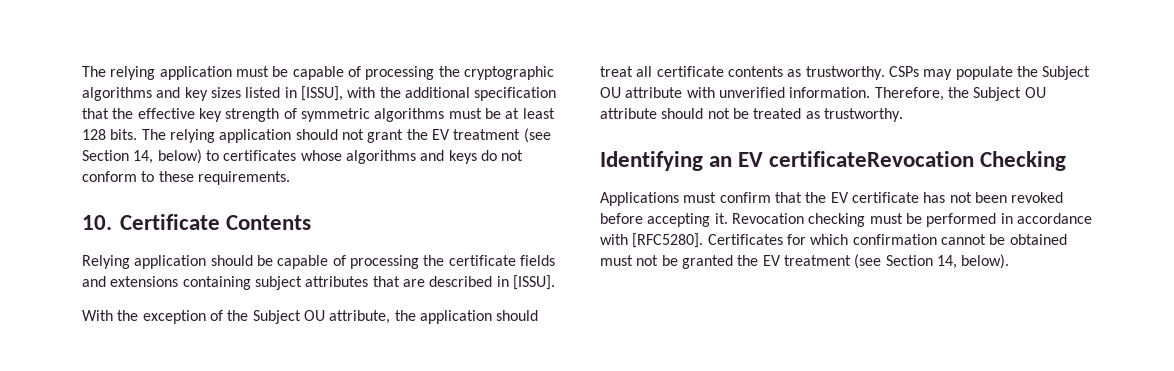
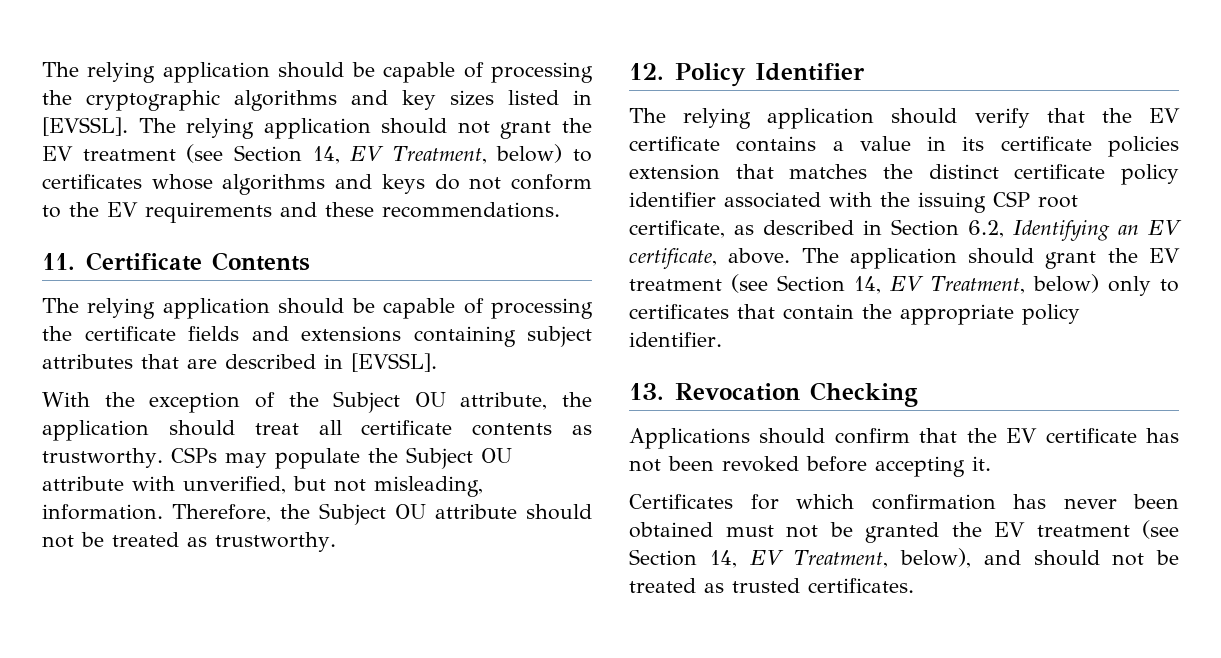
- The relying application must be capable of processing the cryptographic algorithms and key sizes listed in [ISSU], with the additional specification that the effective key strength of symmetric algorithms must be at least 128 bits.
+ The relying application should be capable of processing the cryptographic algorithms and key sizes listed in [EVSSL].
- The relying application should not grant the EV treatment (see Section 14, below) to certificates whose algorithms and keys do not conform to these requirements.
- 10. Certificate Contents
+ The relying application should not grant the EV treatment (see Section 14, EV Treatment, below) to certificates whose algorithms and keys do not conform to the EV requirements and these recommendations.
+ 11. Certificate Contents
- Relying application should be capable of processing the certificate fields and extensions containing subject attributes that are described in [ISSU].
+ The relying application should be capable of processing the certificate fields and extensions containing subject attributes that are described in [EVSSL].
- CSPs may populate the Subject OU attribute with unverified information.
+ CSPs may populate the Subject OU attribute with unverified, but not misleading, information.
- Identifying an EV certificateRevocation Checking
+ 12. Policy Identifier
+ The relying application should verify that the EV certificate contains a value in its certificate policies extension that matches the distinct certificate policy identifier associated with the issuing CSP root certificate, as described in Section 6.2, Identifying an EV certificate, above. The application should grant the EV treatment (see Section 14, EV Treatment, below) only to certificates that contain the appropriate policy identifier.
+ 13. Revocation Checking
- Applications must confirm that the EV certificate has not been revoked before accepting it. Revocation checking must be performed in accordance with [RFC5280]. Certificates for which confirmation cannot be obtained must not be granted the EV treatment (see Section 14, below).
+ Applications should confirm that the EV certificate has not been revoked before accepting it.
+ Certificates for which confirmation has never been obtained must not be granted the EV treatment (see Section 14, EV Treatment, below), and should not be treated as trusted certificates.

